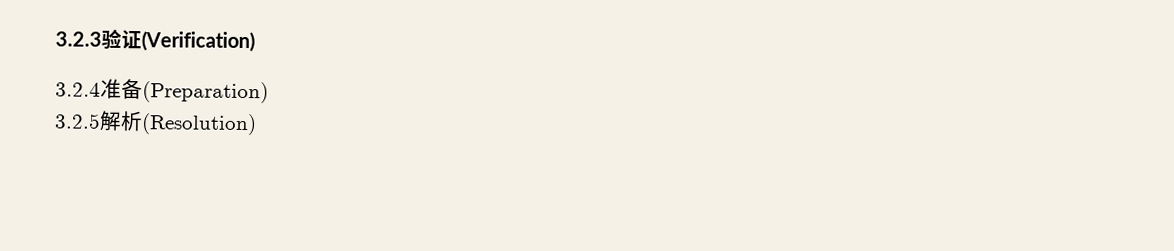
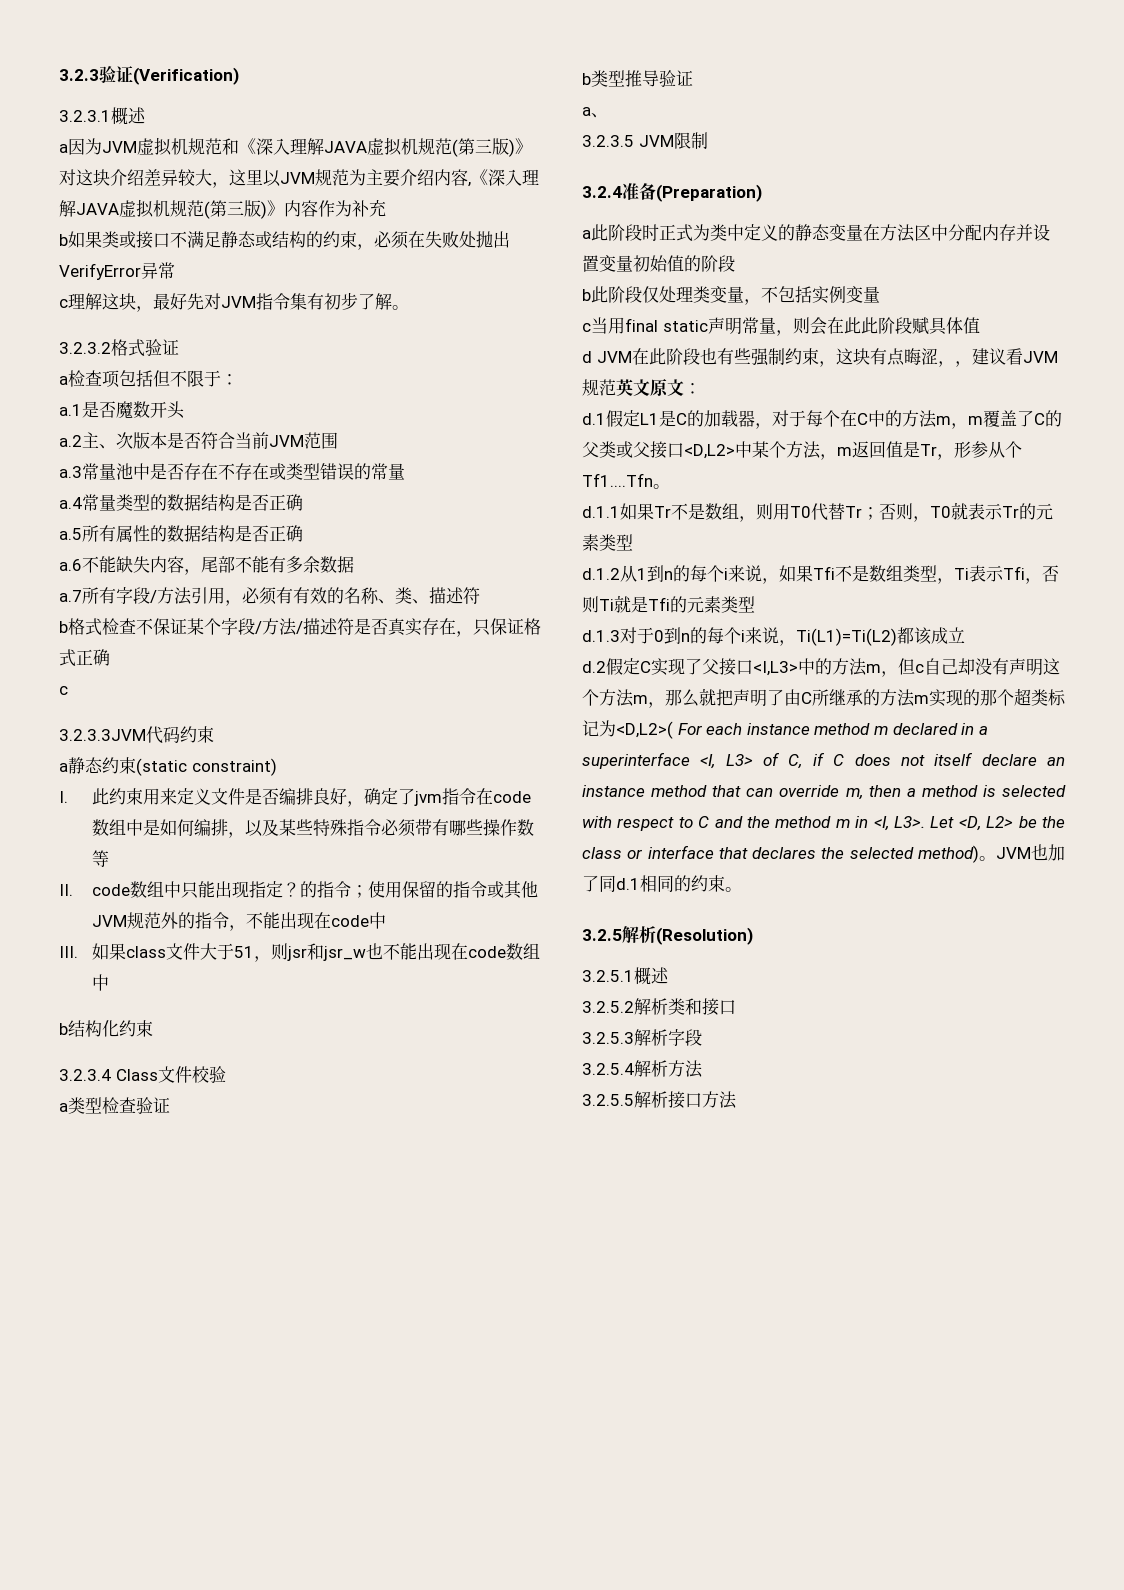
+ 3.2.3.1概述
+ a因为JVM虚拟机规范和《深入理解JAVA虚拟机规范(第三版)》对这块介绍差异较大，这里以JVM规范为主要介绍内容,《深入理解JAVA虚拟机规范(第三版)》内容作为补充
+ b如果类或接口不满足静态或结构的约束，必须在失败处抛出VerifyError异常
+ c理解这块，最好先对JVM指令集有初步了解。
+ 3.2.3.2格式验证
+ a检查项包括但不限于：
+ a.1是否魔数开头
+ a.2主、次版本是否符合当前JVM范围
+ a.3常量池中是否存在不存在或类型错误的常量
+ a.4常量类型的数据结构是否正确
+ a.5所有属性的数据结构是否正确
+ a.6不能缺失内容，尾部不能有多余数据
+ a.7所有字段/方法引用，必须有有效的名称、类、描述符
+ b格式检查不保证某个字段/方法/描述符是否真实存在，只保证格式正确
+ c
+ 3.2.3.3JVM代码约束
+ a静态约束(static constraint)
+ I.此约束用来定义文件是否编排良好，确定了jvm指令在code数组中是如何编排，以及某些特殊指令必须带有哪些操作数等
+ II. code数组中只能出现指定？的指令；使用保留的指令或其他JVM规范外的指令，不能出现在code中
+ III.如果class文件大于51，则jsr和jsr_w也不能出现在code数组中
+ b结构化约束
+ 3.2.3.4 Class文件校验
+ a类型检查验证
+ b类型推导验证
+ a、
+ 3.2.3.5 JVM限制
  3.2.4准备(Preparation)
+ a此阶段时正式为类中定义的静态变量在方法区中分配内存并设置变量初始值的阶段
+ b此阶段仅处理类变量，不包括实例变量
+ c当用final static声明常量，则会在此此阶段赋具体值
+ d JVM在此阶段也有些强制约束，这块有点晦涩，，建议看JVM规范英文原文：
+ d.1假定L1是C的加载器，对于每个在C中的方法m，m覆盖了C的父类或父接口<D,L2>中某个方法，m返回值是Tr，形参从个Tf1....Tfn。
+ d.1.1如果Tr不是数组，则用T0代替Tr；否则，T0就表示Tr的元素类型
+ d.1.2从1到n的每个i来说，如果Tfi不是数组类型，Ti表示Tfi，否则Ti就是Tfi的元素类型
+ d.1.3对于0到n的每个i来说，Ti(L1)=Ti(L2)都该成立
+ d.2假定C实现了父接口<I,L3>中的方法m，但c自己却没有声明这个方法m，那么就把声明了由C所继承的方法m实现的那个超类标记为<D,L2>( For each instance method m declared in a superinterface <I, L3> of C, if C does not itself declare an instance method that can override m, then a method is selected with respect to C and the method m in <I, L3>. Let <D, L2> be the class or interface that declares the selected method)。JVM也加了同d.1相同的约束。
  3.2.5解析(Resolution)
+ 3.2.5.1概述
+ 3.2.5.2解析类和接口
+ 3.2.5.3解析字段
+ 3.2.5.4解析方法
+ 3.2.5.5解析接口方法

